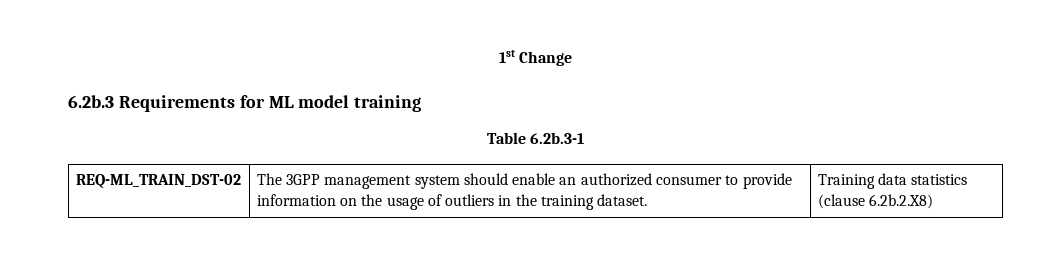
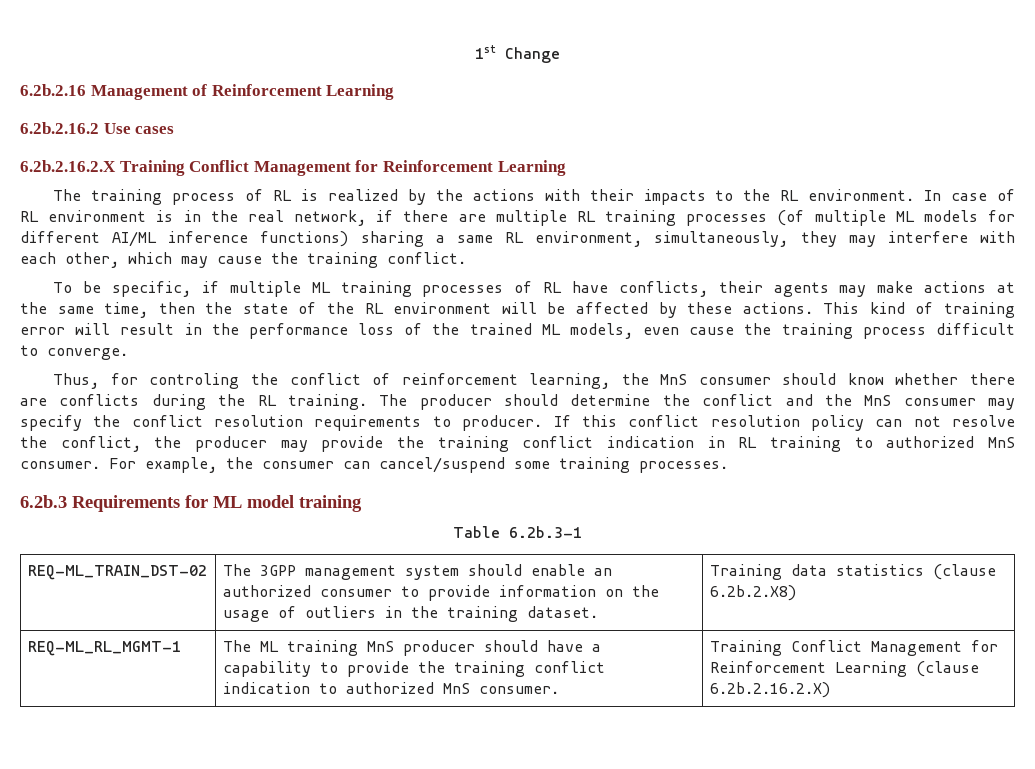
+ 6.2b.2.16 Management of Reinforcement Learning
+ 6.2b.2.16.2 Use cases
+ 6.2b.2.16.2.X Training Conflict Management for Reinforcement Learning
+ The training process of RL is realized by the actions with their impacts to the RL environment. In case of RL environment is in the real network, if there are multiple RL training processes (of multiple ML models for different AI/ML inference functions) sharing a same RL environment, simultaneously, they may interfere with each other, which may cause the training conflict.
+ To be specific, if multiple ML training processes of RL have conflicts, their agents may make actions at the same time, then the state of the RL environment will be affected by these actions. This kind of training error will result in the performance loss of the trained ML models, even cause the training process difficult to converge.
+ Thus, for controling the conflict of reinforcement learning, the MnS consumer should know whether there are conflicts during the RL training. The producer should determine the conflict and the MnS consumer may specify the conflict resolution requirements to producer. If this conflict resolution policy can not resolve the conflict, the producer may provide the training conflict indication in RL training to authorized MnS consumer. For example, the consumer can cancel/suspend some training processes.
+ REQ-ML_RL_MGMT-1 | The ML training MnS producer should have a capability to provide the training conflict indication to authorized MnS consumer. | Training Conflict Management for Reinforcement Learning (clause 6.2b.2.16.2.X)

